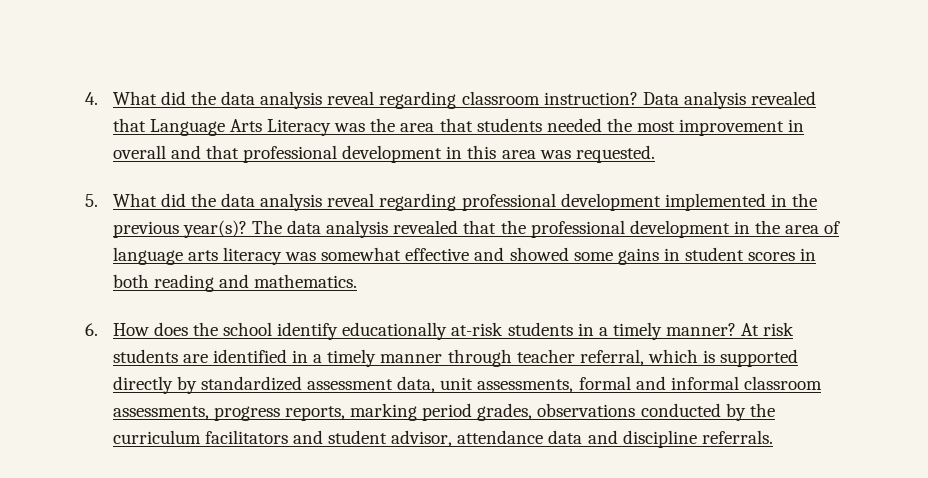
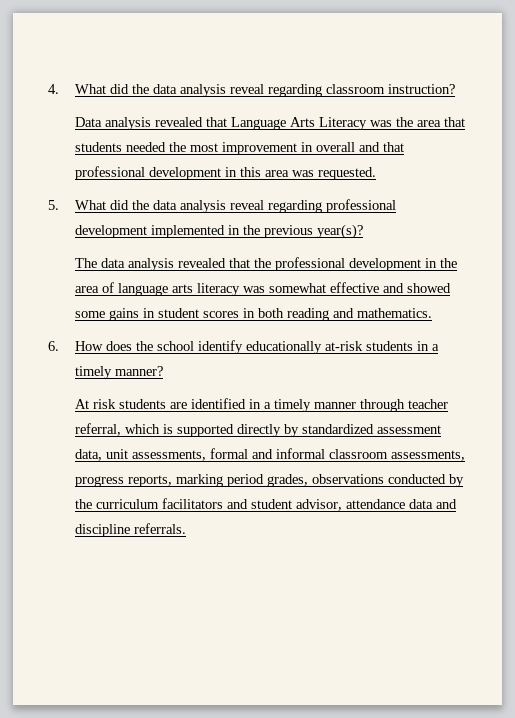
- 4. What did the data analysis reveal regarding classroom instruction? Data analysis revealed that Language Arts Literacy was the area that students needed the most improvement in overall and that professional development in this area was requested.
+ 4. What did the data analysis reveal regarding classroom instruction?
+ Data analysis revealed that Language Arts Literacy was the area that students needed the most improvement in overall and that professional development in this area was requested.
- 5. What did the data analysis reveal regarding professional development implemented in the previous year(s)? The data analysis revealed that the professional development in the area of language arts literacy was somewhat effective and showed some gains in student scores in both reading and mathematics.
+ 5. What did the data analysis reveal regarding professional development implemented in the previous year(s)?
+ The data analysis revealed that the professional development in the area of language arts literacy was somewhat effective and showed some gains in student scores in both reading and mathematics.
- 6. How does the school identify educationally at-risk students in a timely manner? At risk students are identified in a timely manner through teacher referral, which is supported directly by standardized assessment data, unit assessments, formal and informal classroom assessments, progress reports, marking period grades, observations conducted by the curriculum facilitators and student advisor, attendance data and discipline referrals.
+ 6. How does the school identify educationally at-risk students in a timely manner?
+ At risk students are identified in a timely manner through teacher referral, which is supported directly by standardized assessment data, unit assessments, formal and informal classroom assessments, progress reports, marking period grades, observations conducted by the curriculum facilitators and student advisor, attendance data and discipline referrals.

